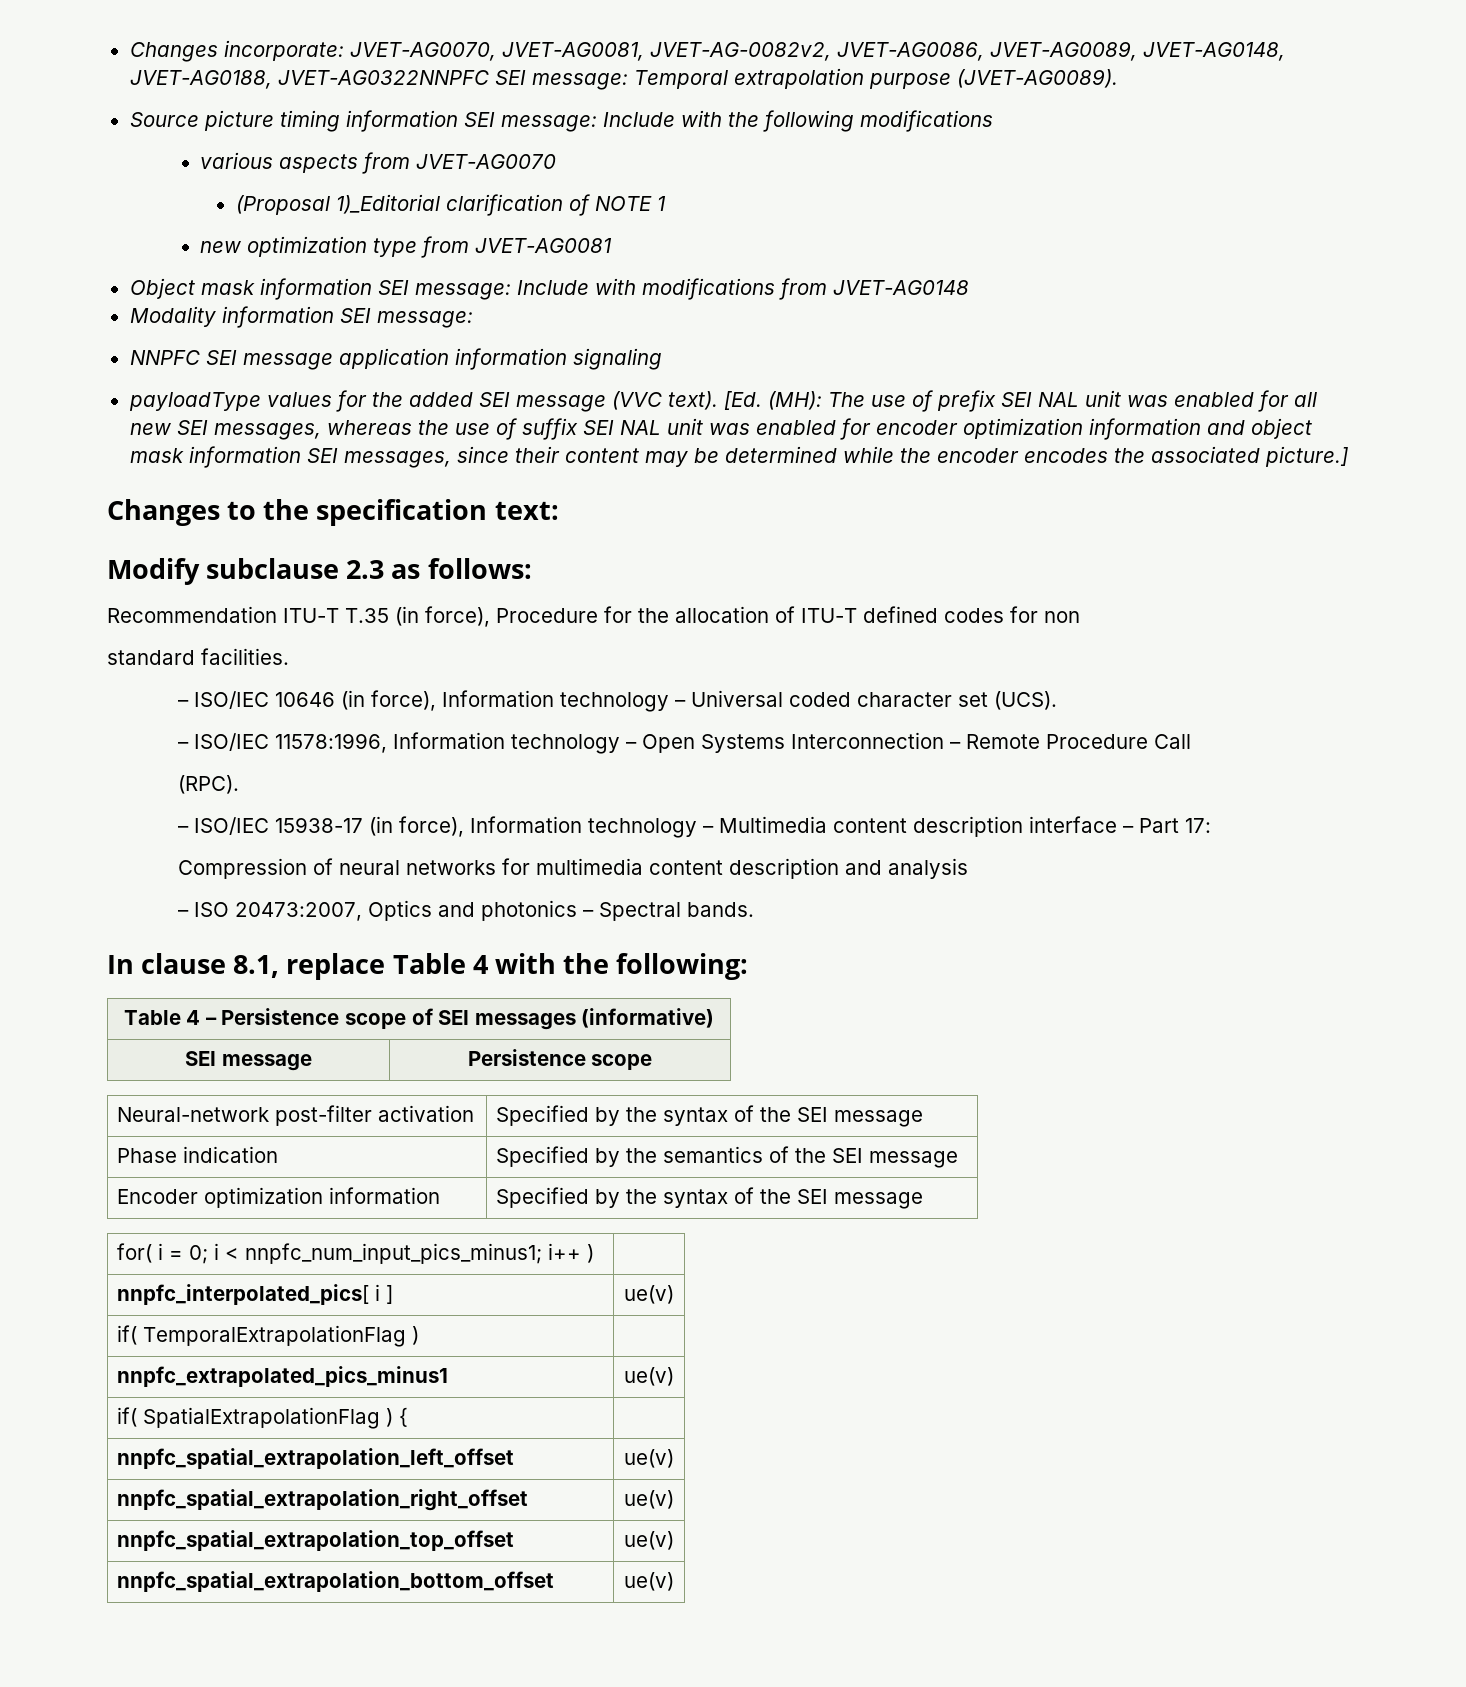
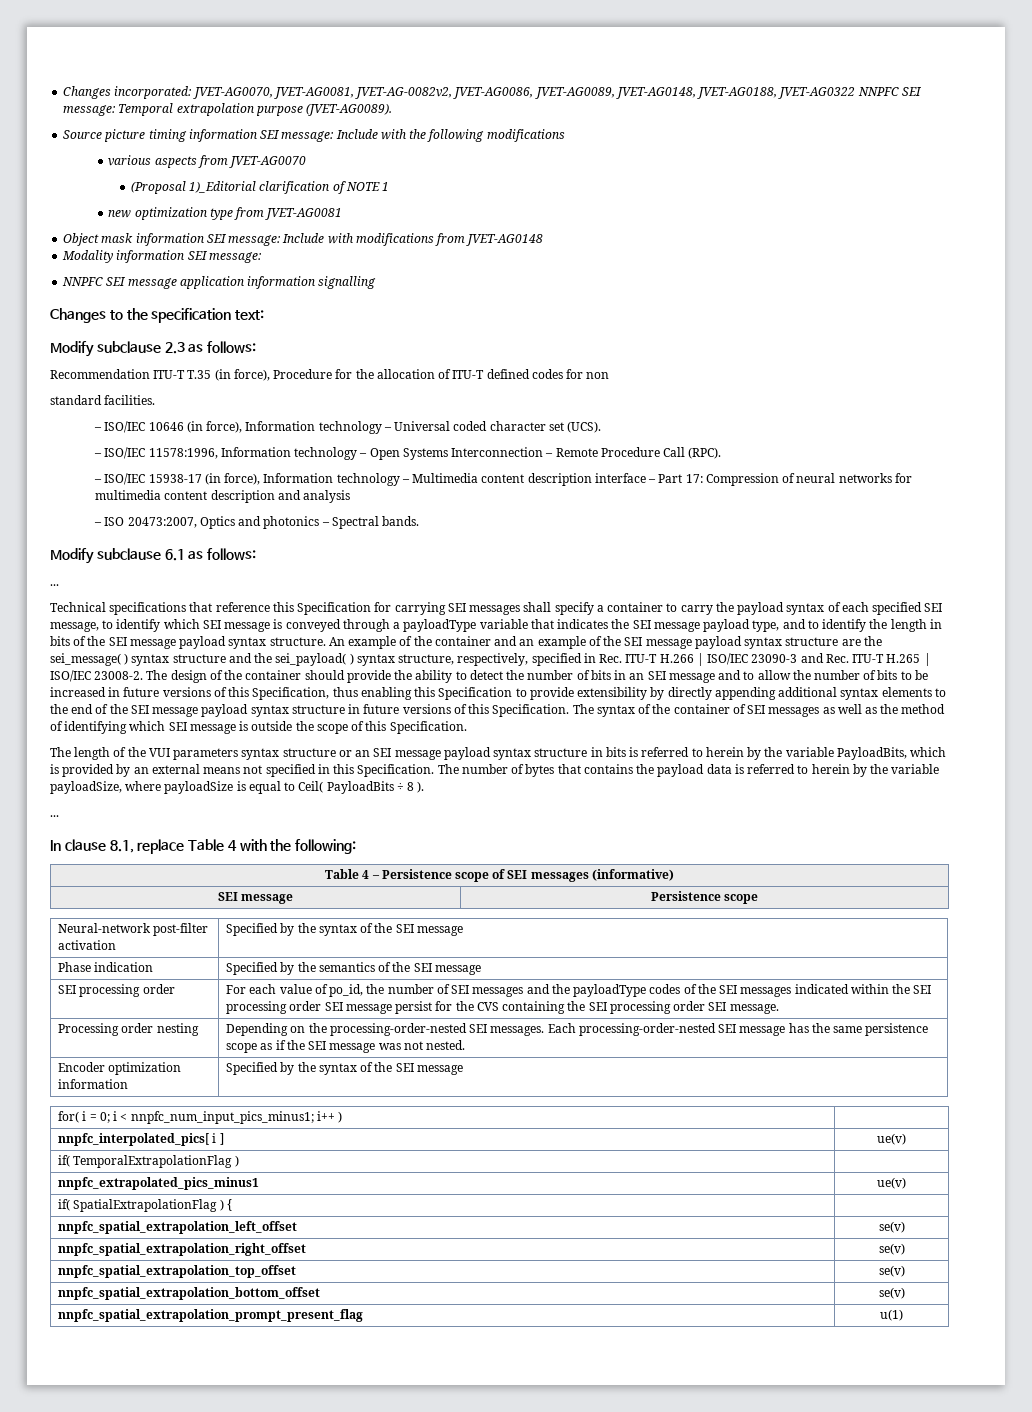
- Changes incorporate: JVET-AG0070, JVET-AG0081, JVET-AG-0082v2, JVET-AG0086, JVET-AG0089, JVET-AG0148, JVET-AG0188, JVET-AG0322NNPFC SEI message: Temporal extrapolation purpose (JVET-AG0089).
+ Changes incorporated: JVET-AG0070, JVET-AG0081, JVET-AG-0082v2, JVET-AG0086, JVET-AG0089, JVET-AG0148, JVET-AG0188, JVET-AG0322 NNPFC SEI message: Temporal extrapolation purpose (JVET-AG0089).
- NNPFC SEI message application information signaling
- payloadType values for the added SEI message (VVC text). [Ed. (MH): The use of prefix SEI NAL unit was enabled for all new SEI messages, whereas the use of suffix SEI NAL unit was enabled for encoder optimization information and object mask information SEI messages, since their content may be determined while the encoder encodes the associated picture.]
+ NNPFC SEI message application information signalling
- – ISO/IEC 11578:1996, Information technology – Open Systems Interconnection – Remote Procedure Call
- (RPC).
+ – ISO/IEC 11578:1996, Information technology – Open Systems Interconnection – Remote Procedure Call (RPC).
- – ISO/IEC 15938-17 (in force), Information technology – Multimedia content description interface – Part 17:
- Compression of neural networks for multimedia content description and analysis
+ – ISO/IEC 15938-17 (in force), Information technology – Multimedia content description interface – Part 17: Compression of neural networks for multimedia content description and analysis
+ Modify subclause 6.1 as follows:
+ ...
+ Technical specifications that reference this Specification for carrying SEI messages shall specify a container to carry the payload syntax of each specified SEI message, to identify which SEI message is conveyed through a payloadType variable that indicates the SEI message payload type, and to identify the length in bits of the SEI message payload syntax structure. An example of the container and an example of the SEI message payload syntax structure are the sei_message( ) syntax structure and the sei_payload( ) syntax structure, respectively, specified in Rec. ITU-T H.266 | ISO/IEC 23090-3 and Rec. ITU-T H.265 | ISO/IEC 23008-2. The design of the container should provide the ability to detect the number of bits in an SEI message and to allow the number of bits to be increased in future versions of this Specification, thus enabling this Specification to provide extensibility by directly appending additional syntax elements to the end of the SEI message payload syntax structure in future versions of this Specification. The syntax of the container of SEI messages as well as the method of identifying which SEI message is outside the scope of this Specification.
+ The length of the VUI parameters syntax structure or an SEI message payload syntax structure in bits is referred to herein by the variable PayloadBits, which is provided by an external means not specified in this Specification. The number of bytes that contains the payload data is referred to herein by the variable payloadSize, where payloadSize is equal to Ceil( PayloadBits ÷ 8 ).
+ ...
+ SEI processing order | For each value of po_id, the number of SEI messages and the payloadType codes of the SEI messages indicated within the SEI processing order SEI message persist for the CVS containing the SEI processing order SEI message.
+ Processing order nesting | Depending on the processing-order-nested SEI messages. Each processing-order-nested SEI message has the same persistence scope as if the SEI message was not nested.
- nnpfc_spatial_extrapolation_left_offset | ue(v)
+ nnpfc_spatial_extrapolation_left_offset | se(v)
- nnpfc_spatial_extrapolation_right_offset | ue(v)
+ nnpfc_spatial_extrapolation_right_offset | se(v)
- nnpfc_spatial_extrapolation_top_offset | ue(v)
+ nnpfc_spatial_extrapolation_top_offset | se(v)
- nnpfc_spatial_extrapolation_bottom_offset | ue(v)
+ nnpfc_spatial_extrapolation_bottom_offset | se(v)
+ nnpfc_spatial_extrapolation_prompt_present_flag | u(1)

